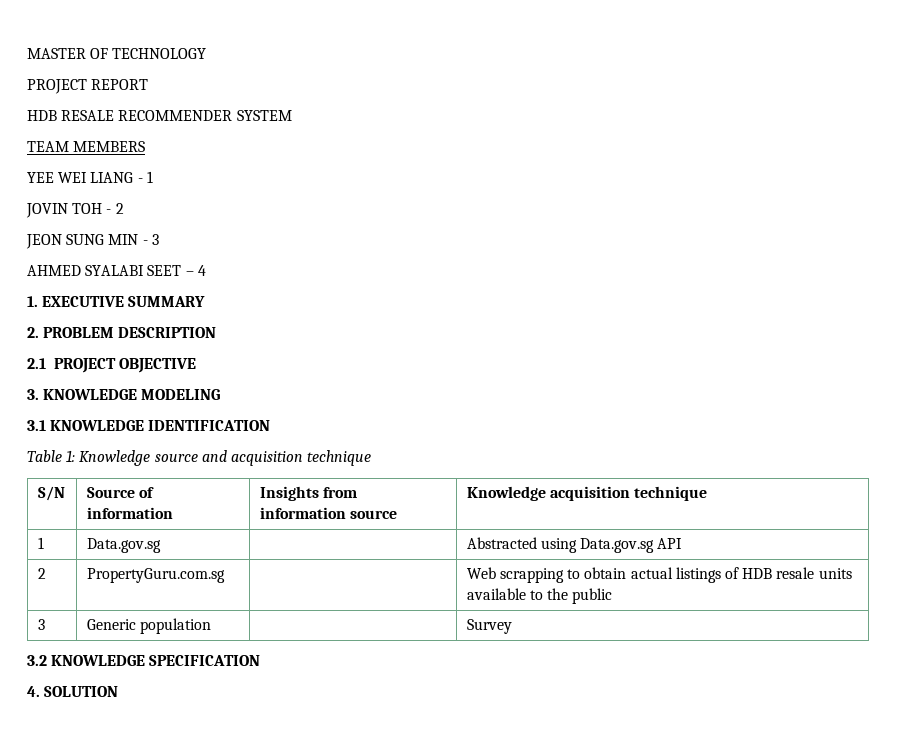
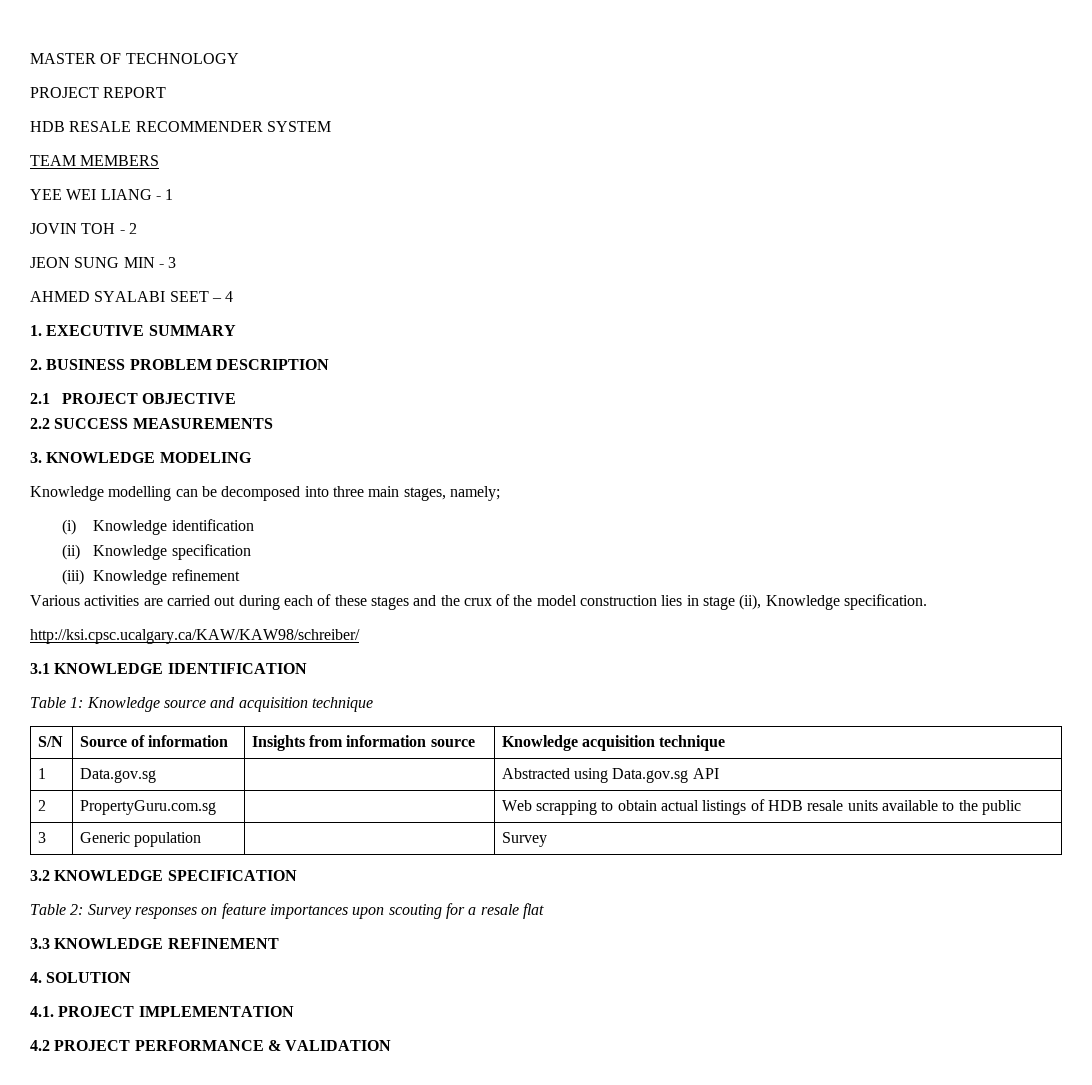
- 2. PROBLEM DESCRIPTION
+ 2. BUSINESS PROBLEM DESCRIPTION
+ 2.2 SUCCESS MEASUREMENTS
+ Knowledge modelling can be decomposed into three main stages, namely;
+ (i) Knowledge identification
+ (ii) Knowledge specification
+ (iii) Knowledge refinement
+ Various activities are carried out during each of these stages and the crux of the model construction lies in stage (ii), Knowledge specification.
+ http://ksi.cpsc.ucalgary.ca/KAW/KAW98/schreiber/
+ Table 2: Survey responses on feature importances upon scouting for a resale flat
+ 3.3 KNOWLEDGE REFINEMENT
  4. SOLUTION
+ 4.1. PROJECT IMPLEMENTATION
+ 4.2 PROJECT PERFORMANCE & VALIDATION

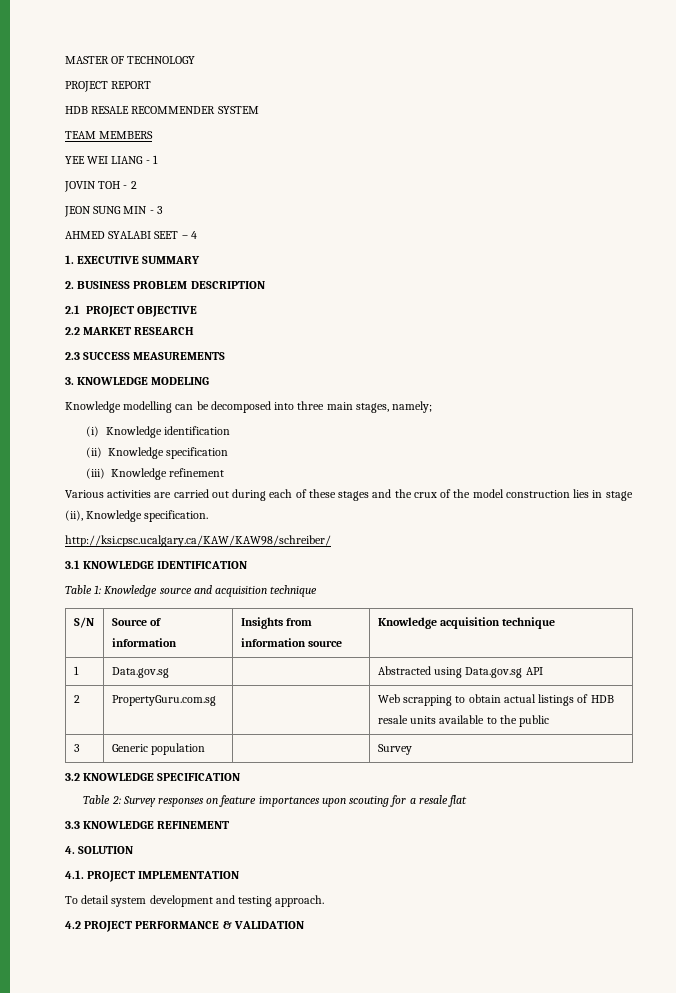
- 2.2 SUCCESS MEASUREMENTS
+ 2.2 MARKET RESEARCH
+ 2.3 SUCCESS MEASUREMENTS
+ To detail system development and testing approach.

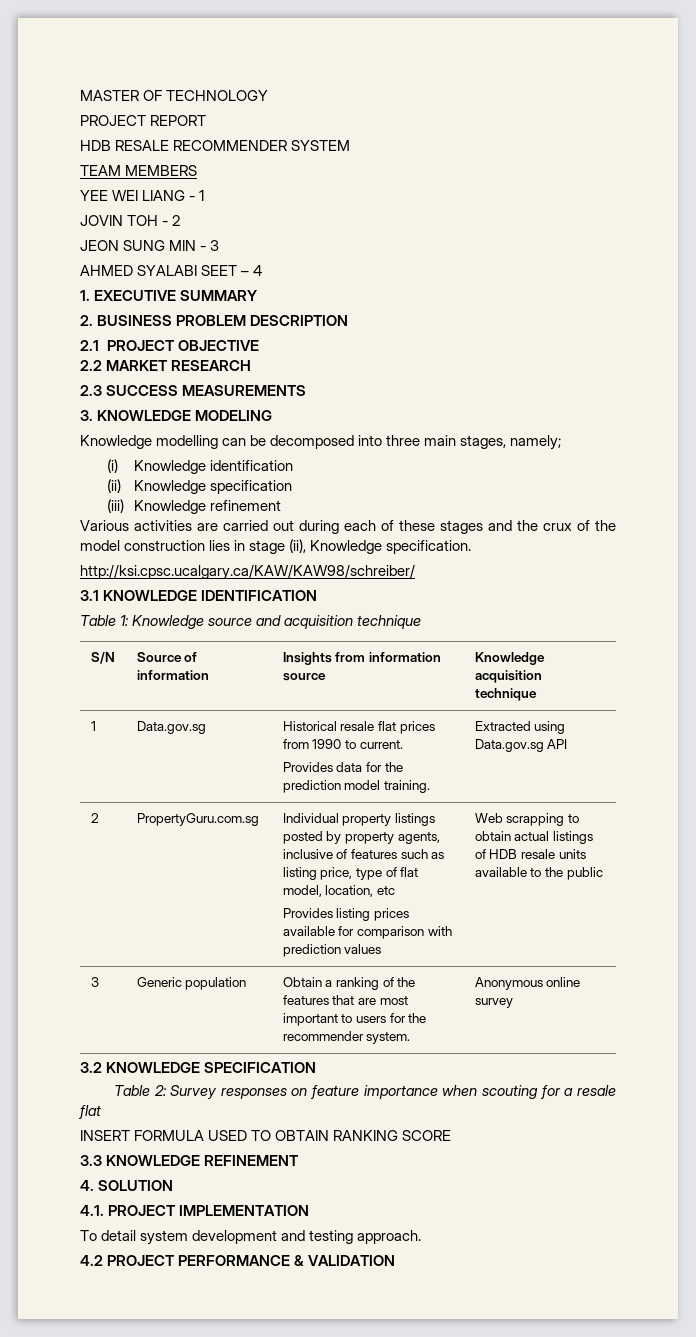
- 1 | Data.gov.sg | | Abstracted using Data.gov.sg API
+ 1 | Data.gov.sg | Historical resale flat prices from 1990 to current.
+ Provides data for the prediction model training. | Extracted using Data.gov.sg API
+ Individual property listings posted by property agents, inclusive of features such as listing price, type of flat model, location, etc
+ Provides listing prices available for comparison with prediction values
- 3 | Generic population | | Survey
+ 3 | Generic population | Obtain a ranking of the features that are most important to users for the recommender system. | Anonymous online survey
- Table 2: Survey responses on feature importances upon scouting for a resale flat
+ Table 2: Survey responses on feature importance when scouting for a resale flat
+ INSERT FORMULA USED TO OBTAIN RANKING SCORE

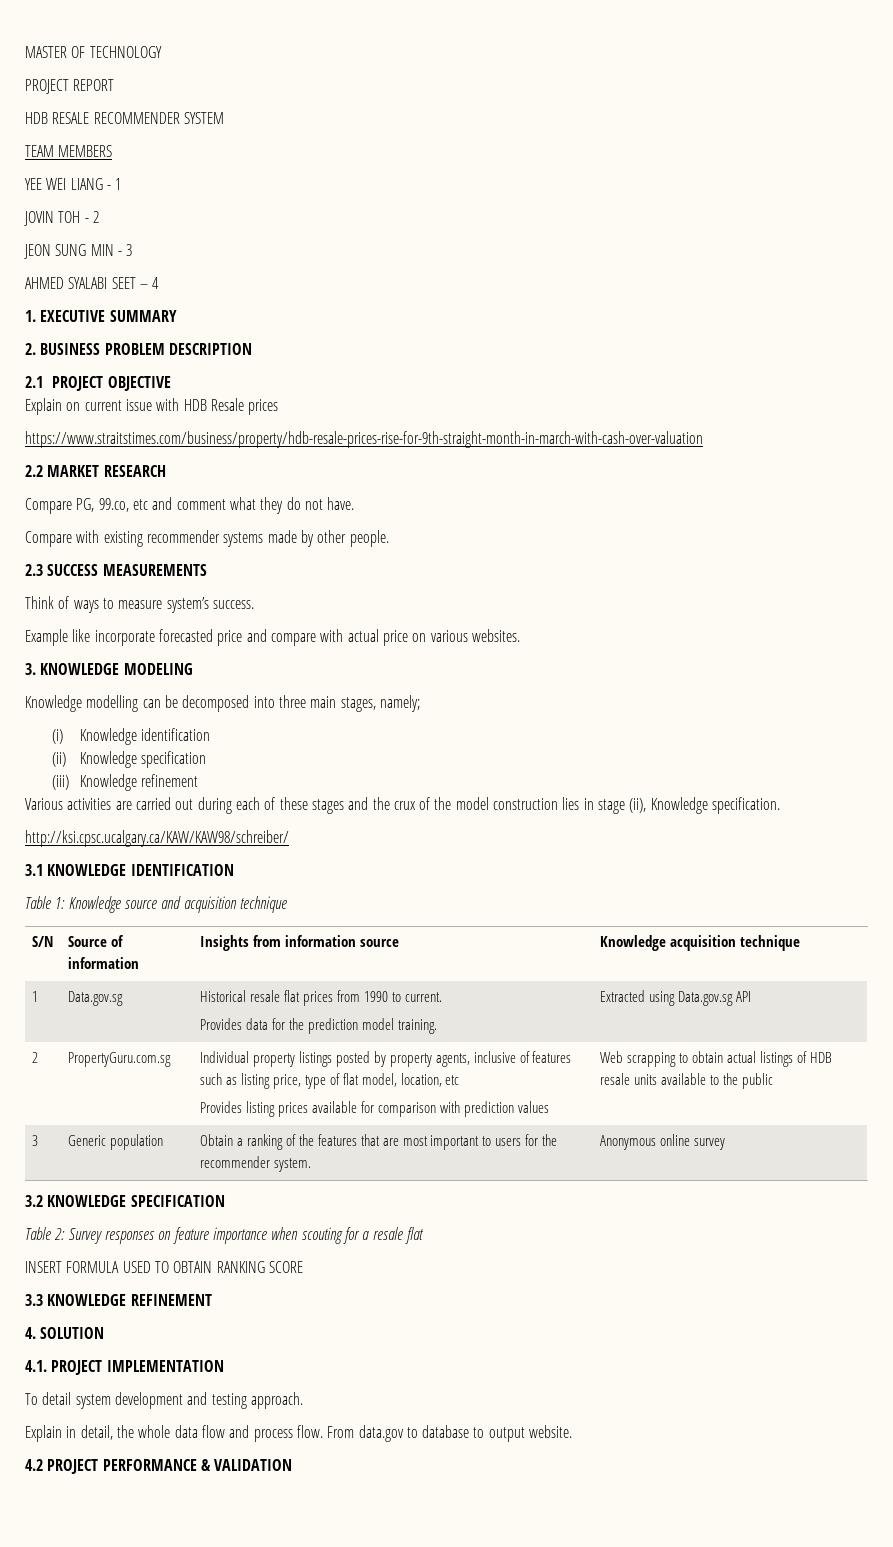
+ Explain on current issue with HDB Resale prices
+ https://www.straitstimes.com/business/property/hdb-resale-prices-rise-for-9th-straight-month-in-march-with-cash-over-valuation
  2.2 MARKET RESEARCH
+ Compare PG, 99.co, etc and comment what they do not have.
+ Compare with existing recommender systems made by other people.
  2.3 SUCCESS MEASUREMENTS
+ Think of ways to measure system’s success.
+ Example like incorporate forecasted price and compare with actual price on various websites.
+ Explain in detail, the whole data flow and process flow. From data.gov to database to output website.

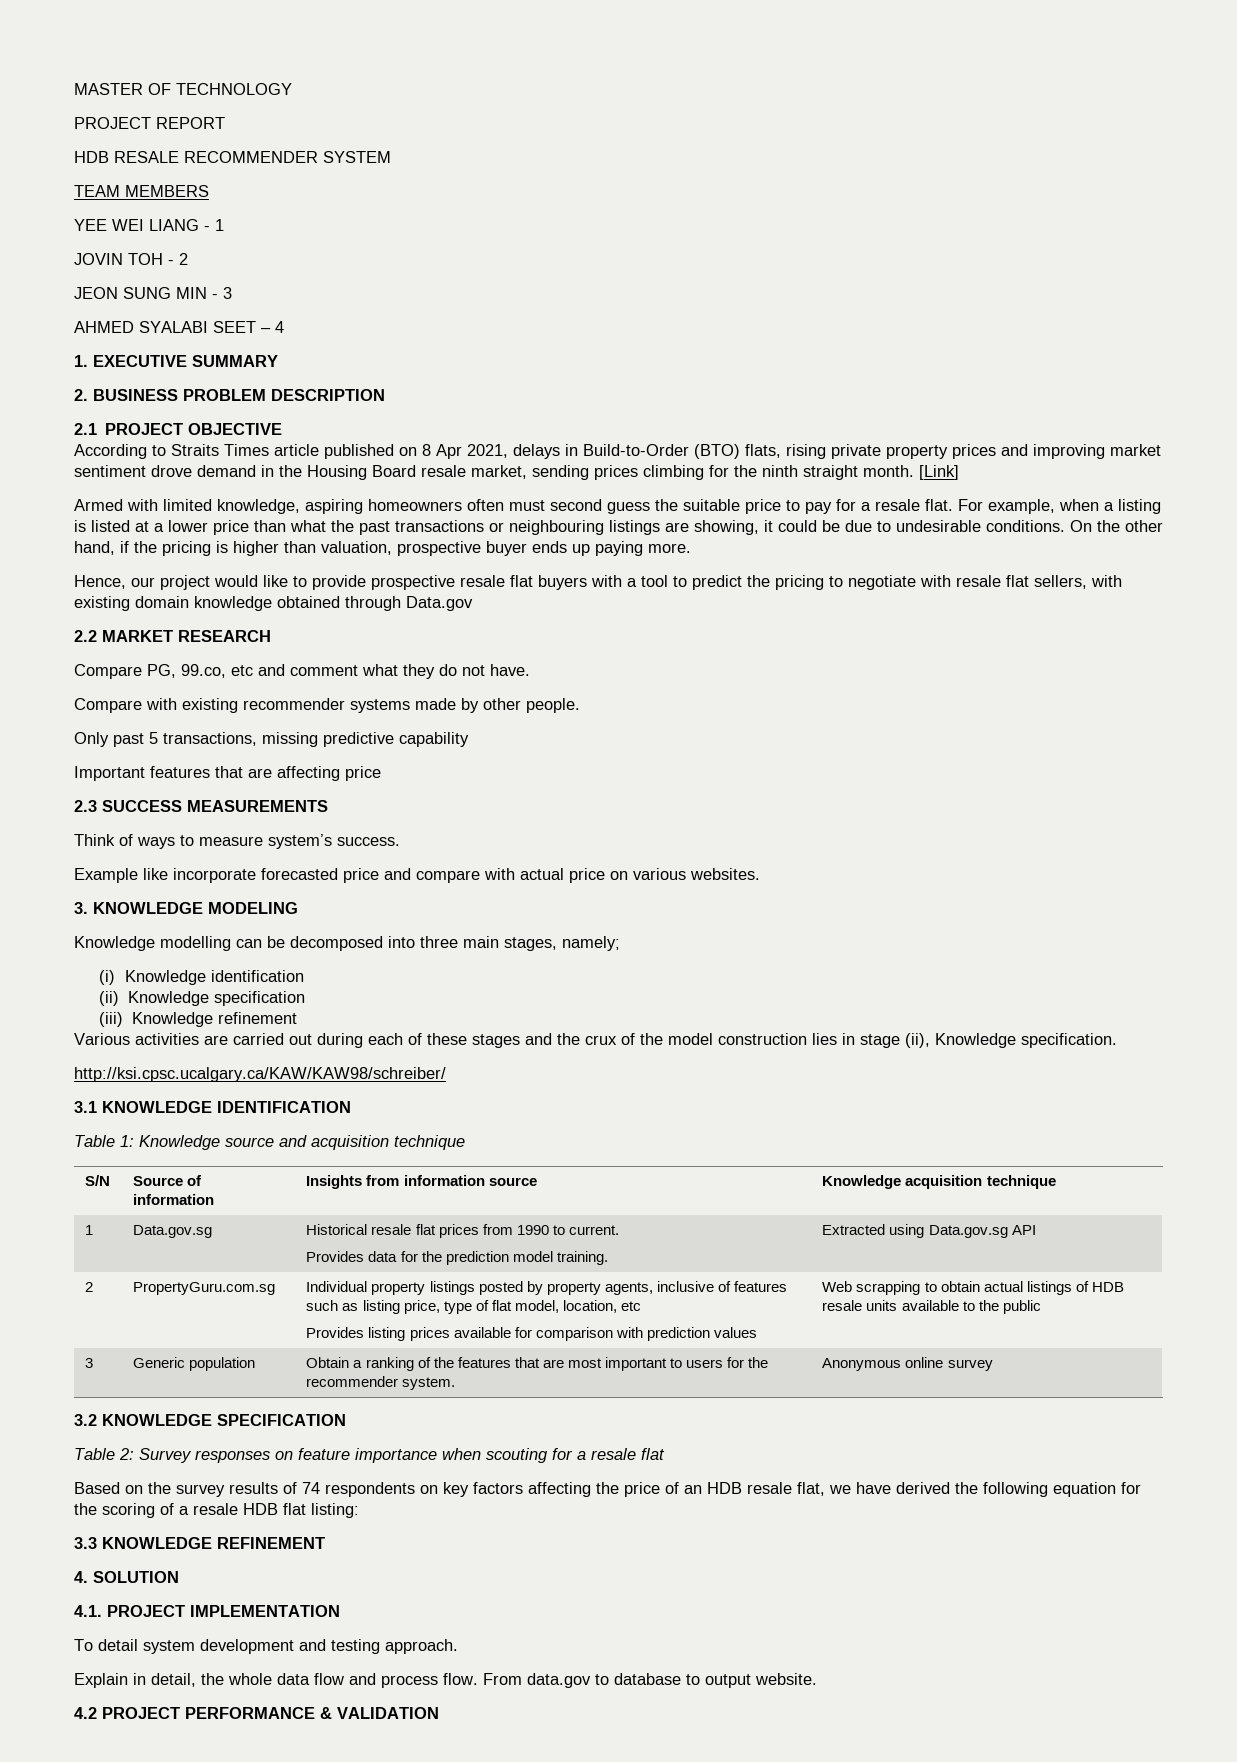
- Explain on current issue with HDB Resale prices
- https://www.straitstimes.com/business/property/hdb-resale-prices-rise-for-9th-straight-month-in-march-with-cash-over-valuation
+ According to Straits Times article published on 8 Apr 2021, delays in Build-to-Order (BTO) flats, rising private property prices and improving market sentiment drove demand in the Housing Board resale market, sending prices climbing for the ninth straight month. [Link]
+ Armed with limited knowledge, aspiring homeowners often must second guess the suitable price to pay for a resale flat. For example, when a listing is listed at a lower price than what the past transactions or neighbouring listings are showing, it could be due to undesirable conditions. On the other hand, if the pricing is higher than valuation, prospective buyer ends up paying more.
+ Hence, our project would like to provide prospective resale flat buyers with a tool to predict the pricing to negotiate with resale flat sellers, with existing domain knowledge obtained through Data.gov
+ Only past 5 transactions, missing predictive capability
+ Important features that are affecting price
- INSERT FORMULA USED TO OBTAIN RANKING SCORE
+ Based on the survey results of 74 respondents on key factors affecting the price of an HDB resale flat, we have derived the following equation for the scoring of a resale HDB flat listing:

